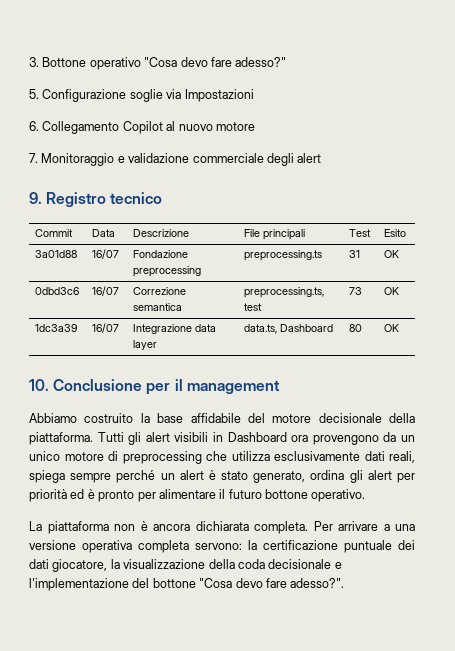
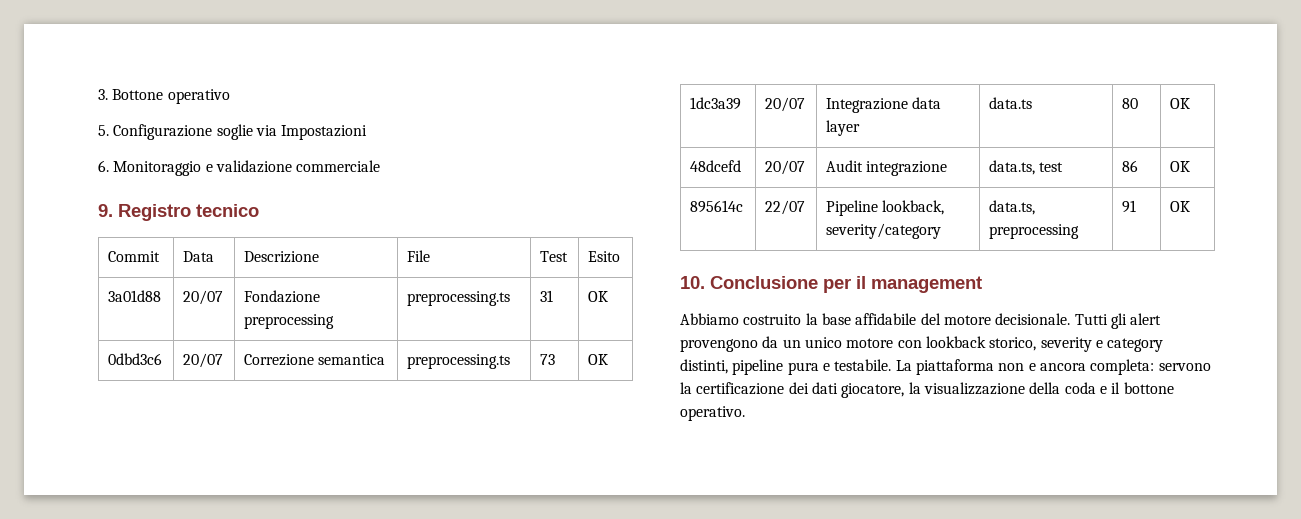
- 3. Bottone operativo "Cosa devo fare adesso?"
+ 3. Bottone operativo
- 6. Collegamento Copilot al nuovo motore
- 7. Monitoraggio e validazione commerciale degli alert
+ 6. Monitoraggio e validazione commerciale
- Commit | Data | Descrizione | File principali | Test | Esito
+ Commit | Data | Descrizione | File | Test | Esito
- 3a01d88 | 16/07 | Fondazione preprocessing | preprocessing.ts | 31 | OK
+ 3a01d88 | 20/07 | Fondazione preprocessing | preprocessing.ts | 31 | OK
- 0dbd3c6 | 16/07 | Correzione semantica | preprocessing.ts, test | 73 | OK
+ 0dbd3c6 | 20/07 | Correzione semantica | preprocessing.ts | 73 | OK
- 1dc3a39 | 16/07 | Integrazione data layer | data.ts, Dashboard | 80 | OK
+ 1dc3a39 | 20/07 | Integrazione data layer | data.ts | 80 | OK
+ 48dcefd | 20/07 | Audit integrazione | data.ts, test | 86 | OK
+ 895614c | 22/07 | Pipeline lookback, severity/category | data.ts, preprocessing | 91 | OK
- Abbiamo costruito la base affidabile del motore decisionale della piattaforma. Tutti gli alert visibili in Dashboard ora provengono da un unico motore di preprocessing che utilizza esclusivamente dati reali, spiega sempre perché un alert è stato generato, ordina gli alert per priorità ed è pronto per alimentare il futuro bottone operativo.
- La piattaforma non è ancora dichiarata completa. Per arrivare a una versione operativa completa servono: la certificazione puntuale dei dati giocatore, la visualizzazione della coda decisionale e l'implementazione del bottone "Cosa devo fare adesso?".
+ Abbiamo costruito la base affidabile del motore decisionale. Tutti gli alert provengono da un unico motore con lookback storico, severity e category distinti, pipeline pura e testabile. La piattaforma non e ancora completa: servono la certificazione dei dati giocatore, la visualizzazione della coda e il bottone operativo.

